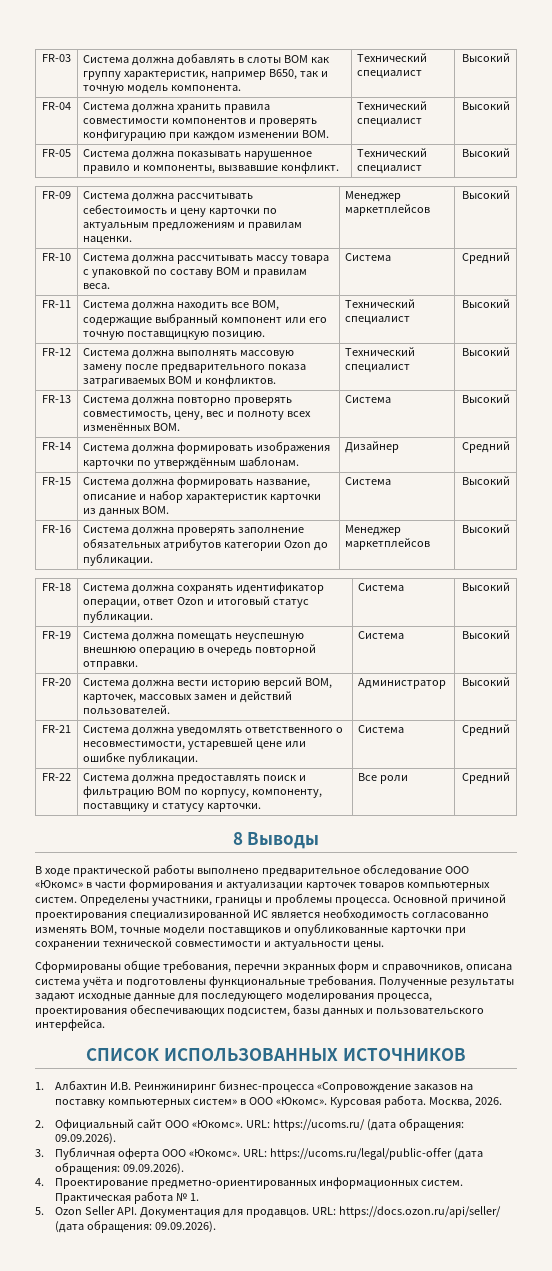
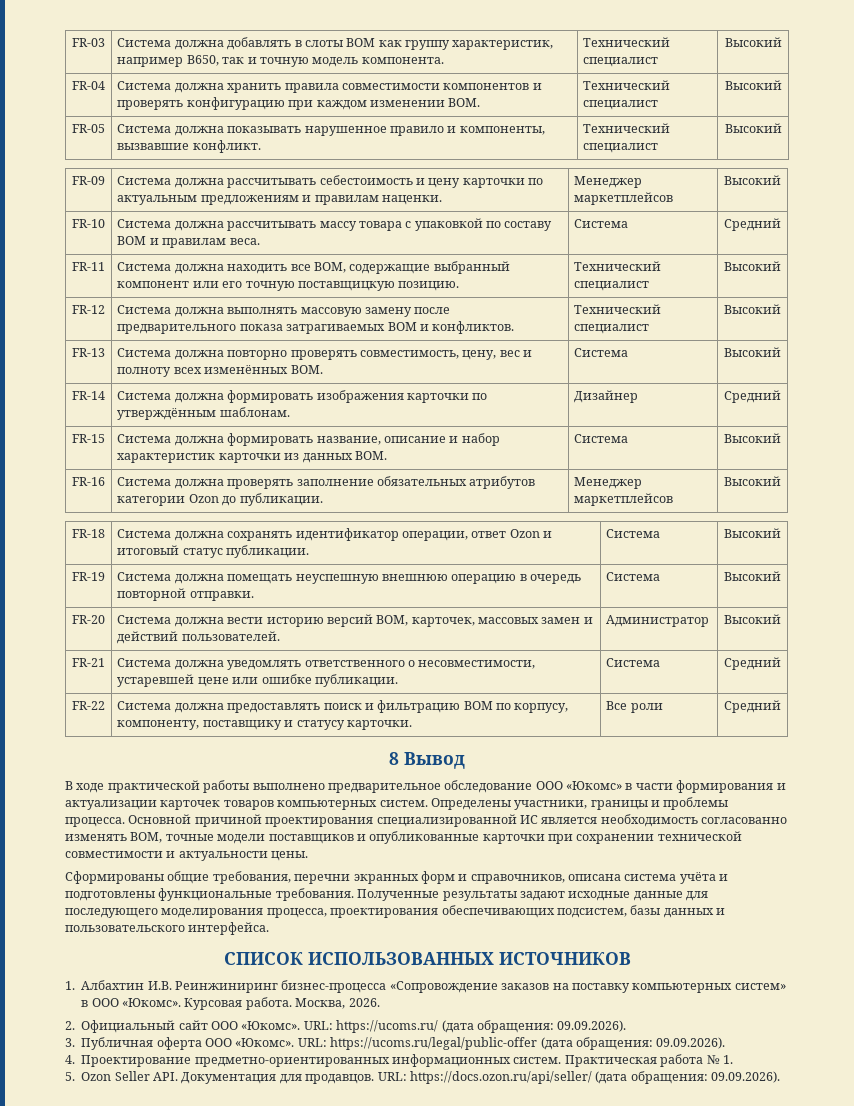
- 8 Выводы
+ 8 Вывод

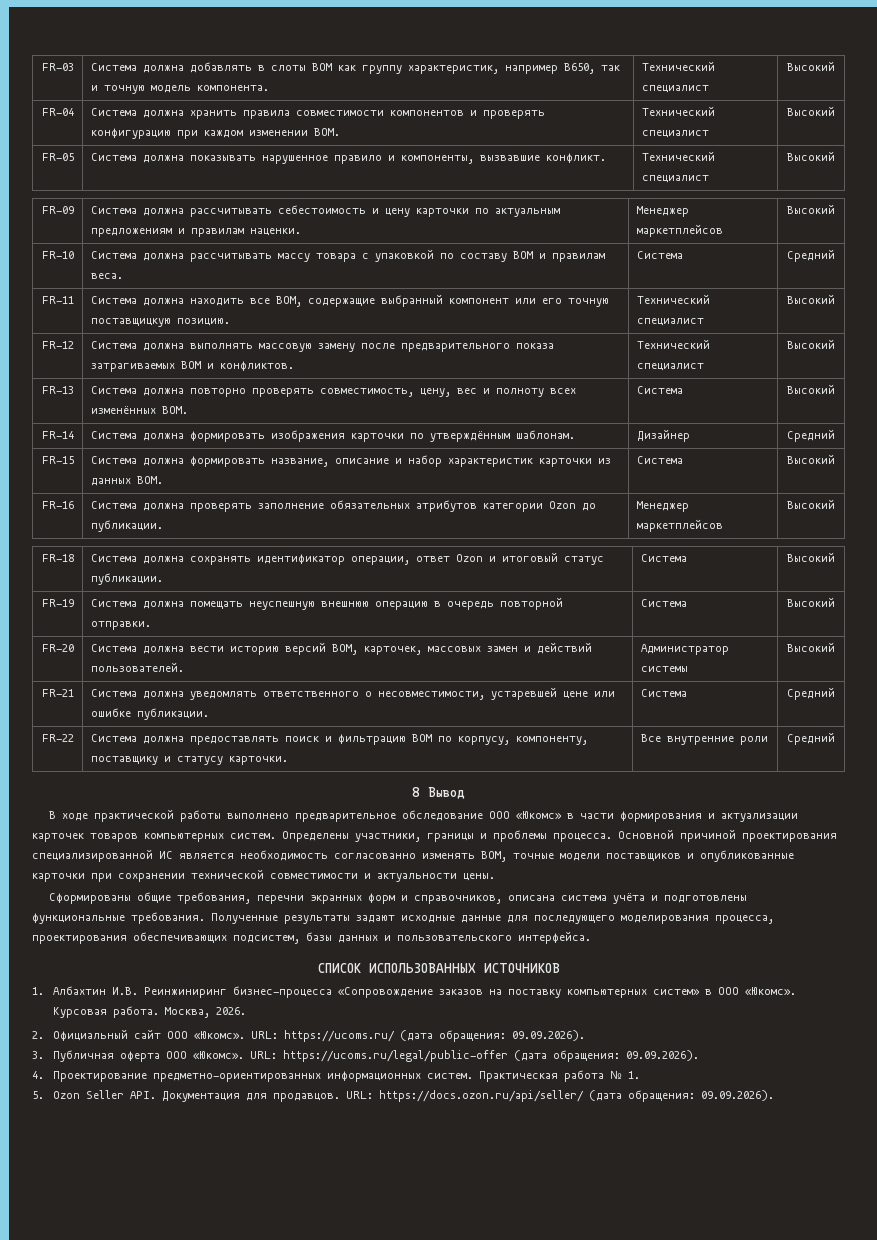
- FR-20 | Система должна вести историю версий BOM, карточек, массовых замен и действий пользователей. | Администратор | Высокий
+ FR-20 | Система должна вести историю версий BOM, карточек, массовых замен и действий пользователей. | Администратор системы | Высокий
- FR-22 | Система должна предоставлять поиск и фильтрацию BOM по корпусу, компоненту, поставщику и статусу карточки. | Все роли | Средний
+ FR-22 | Система должна предоставлять поиск и фильтрацию BOM по корпусу, компоненту, поставщику и статусу карточки. | Все внутренние роли | Средний

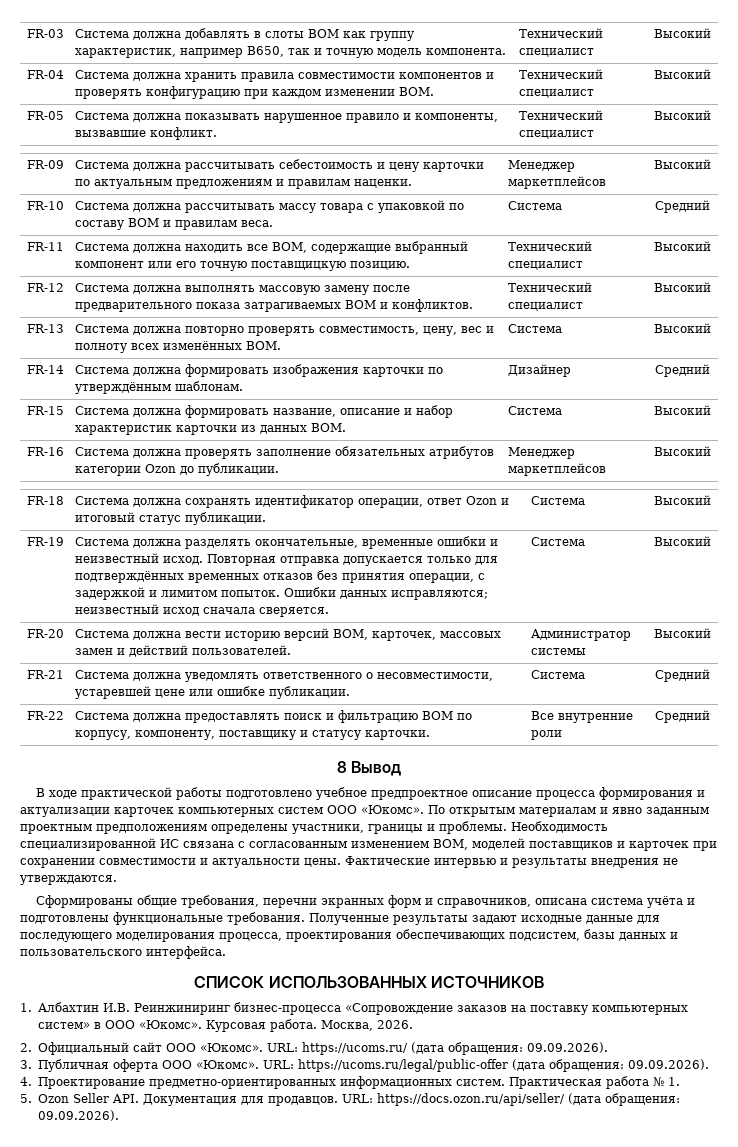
- FR-19 | Система должна помещать неуспешную внешнюю операцию в очередь повторной отправки. | Система | Высокий
+ FR-19 | Система должна разделять окончательные, временные ошибки и неизвестный исход. Повторная отправка допускается только для подтверждённых временных отказов без принятия операции, с задержкой и лимитом попыток. Ошибки данных исправляются; неизвестный исход сначала сверяется. | Система | Высокий
- В ходе практической работы выполнено предварительное обследование ООО «Юкомс» в части формирования и актуализации карточек товаров компьютерных систем. Определены участники, границы и проблемы процесса. Основной причиной проектирования специализированной ИС является необходимость согласованно изменять BOM, точные модели поставщиков и опубликованные карточки при сохранении технической совместимости и актуальности цены.
+ В ходе практической работы подготовлено учебное предпроектное описание процесса формирования и актуализации карточек компьютерных систем ООО «Юкомс». По открытым материалам и явно заданным проектным предположениям определены участники, границы и проблемы. Необходимость специализированной ИС связана с согласованным изменением BOM, моделей поставщиков и карточек при сохранении совместимости и актуальности цены. Фактические интервью и результаты внедрения не утверждаются.

